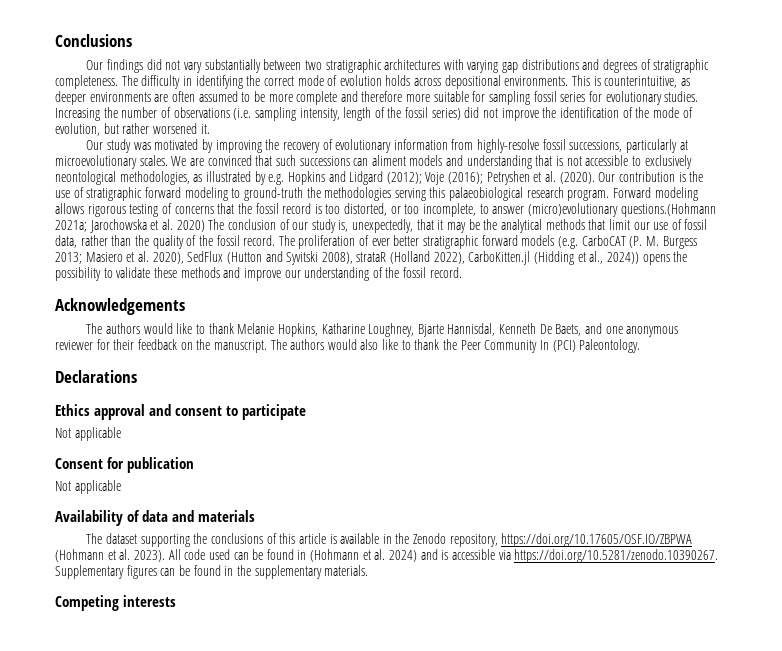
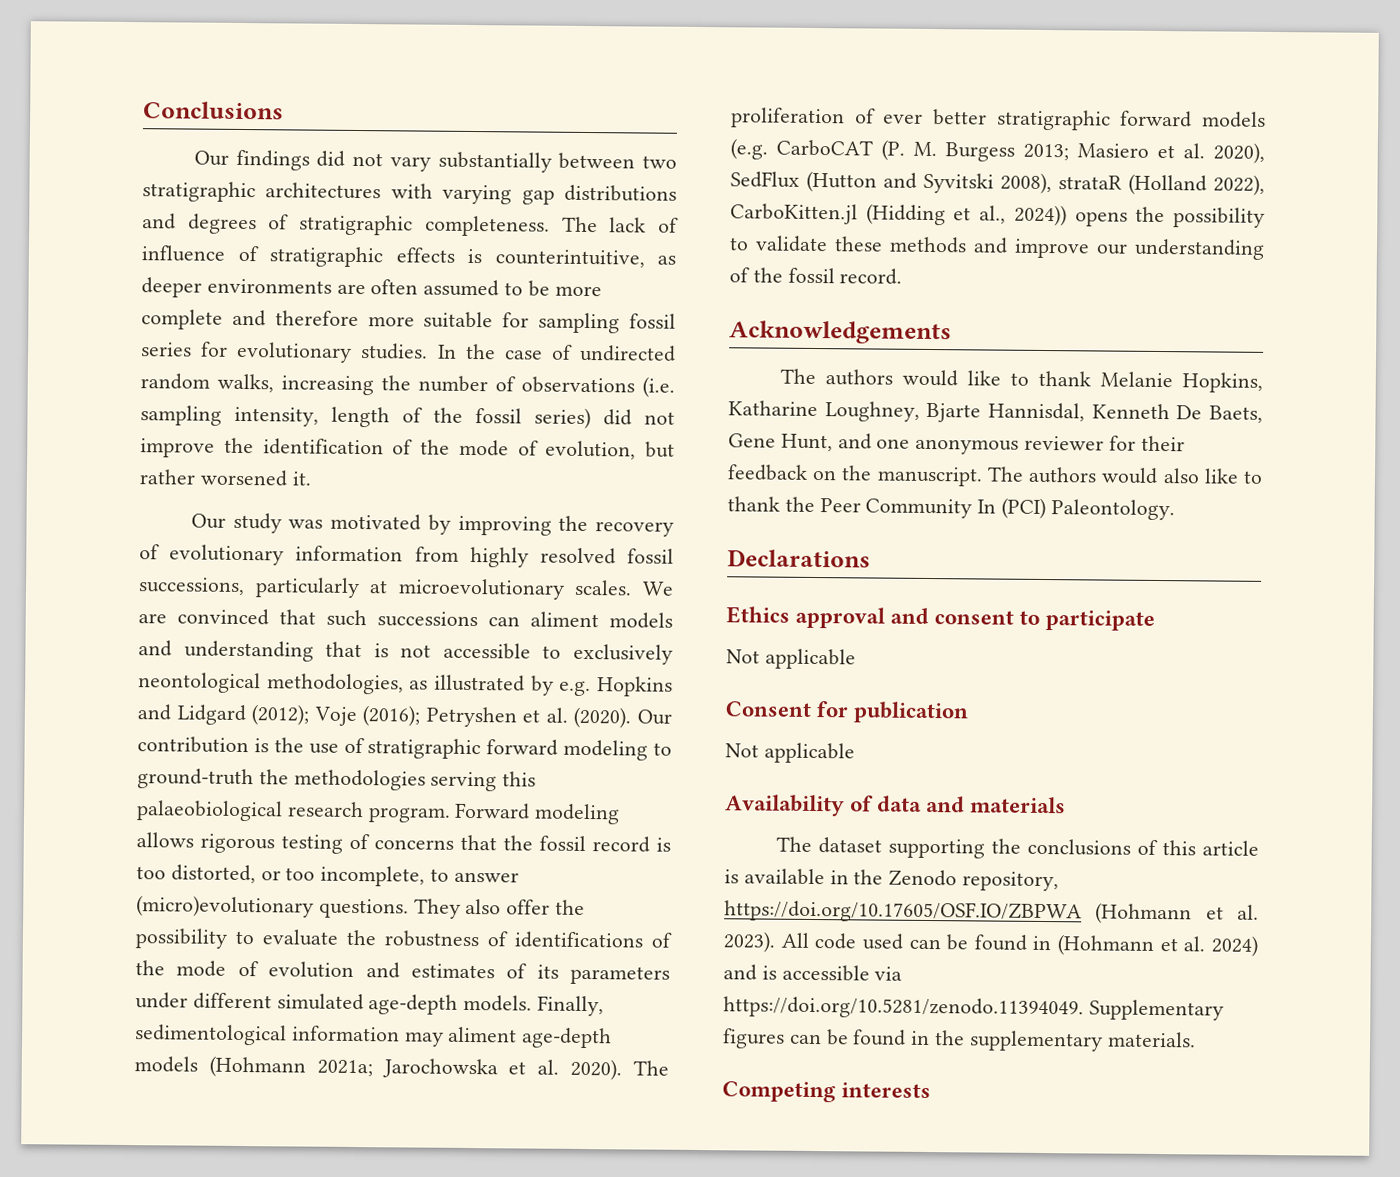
- The difficulty in identifying the correct mode of evolution holds across depositional environments. This is counterintuitive, as deeper environments are often assumed to be more complete and therefore more suitable for sampling fossil series for evolutionary studies.
+ The lack of influence of stratigraphic effects is counterintuitive, as deeper environments are often assumed to be more complete and therefore more suitable for sampling fossil series for evolutionary studies.
- Increasing the number of observations (i.e. sampling intensity, length of the fossil series) did not improve the identification of the mode of evolution, but rather worsened it.
+ In the case of undirected random walks, increasing the number of observations (i.e. sampling intensity, length of the fossil series) did not improve the identification of the mode of evolution, but rather worsened it.
- Our study was motivated by improving the recovery of evolutionary information from highly-resolve fossil successions, particularly at microevolutionary scales.
+ Our study was motivated by improving the recovery of evolutionary information from highly resolved fossil successions, particularly at microevolutionary scales.
- Forward modeling allows rigorous testing of concerns that the fossil record is too distorted, or too incomplete, to answer (micro)evolutionary questions.(Hohmann 2021a; Jarochowska et al. 2020) The conclusion of our study is, unexpectedly, that it may be the analytical methods that limit our use of fossil data, rather than the quality of the fossil record.
+ Forward modeling allows rigorous testing of concerns that the fossil record is too distorted, or too incomplete, to answer (micro)evolutionary questions. They also offer the possibility to evaluate the robustness of identifications of the mode of evolution and estimates of its parameters under different simulated age-depth models. Finally, sedimentological information may aliment age-depth models (Hohmann 2021a; Jarochowska et al. 2020).
- The authors would like to thank Melanie Hopkins, Katharine Loughney, Bjarte Hannisdal, Kenneth De Baets, and one anonymous reviewer for their feedback on the manuscript.
+ The authors would like to thank Melanie Hopkins, Katharine Loughney, Bjarte Hannisdal, Kenneth De Baets, Gene Hunt, and one anonymous reviewer for their feedback on the manuscript.
- All code used can be found in (Hohmann et al. 2024) and is accessible via https://doi.org/10.5281/zenodo.10390267. Supplementary figures can be found in the supplementary materials.
+ All code used can be found in (Hohmann et al. 2024) and is accessible via https://doi.org/10.5281/zenodo.11394049. Supplementary figures can be found in the supplementary materials.

